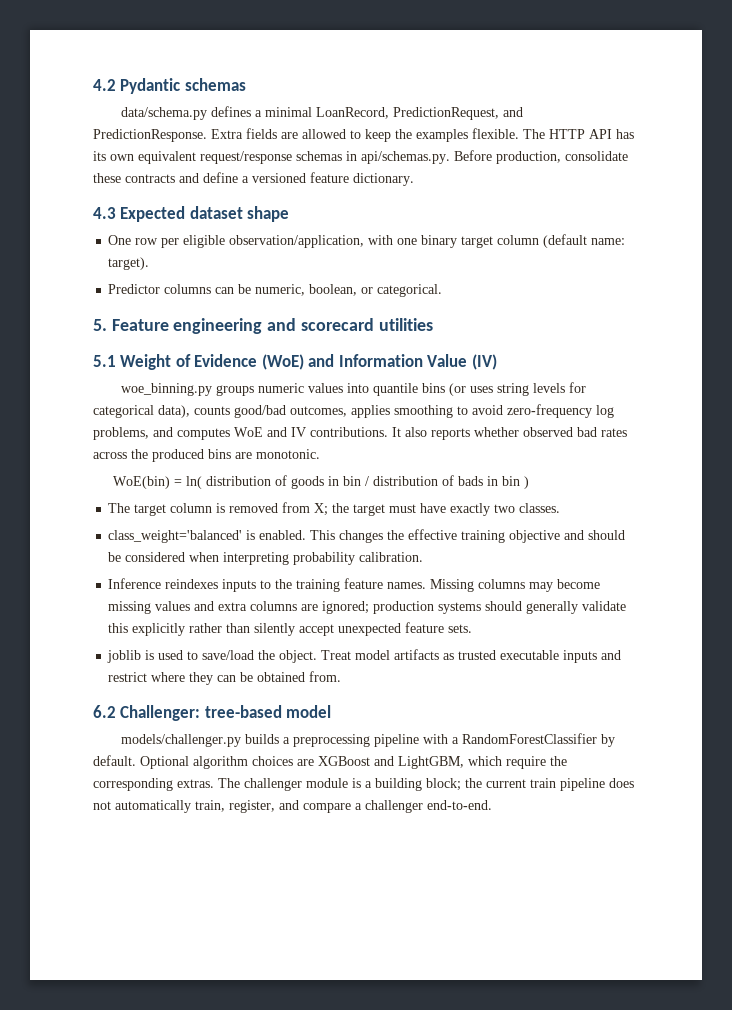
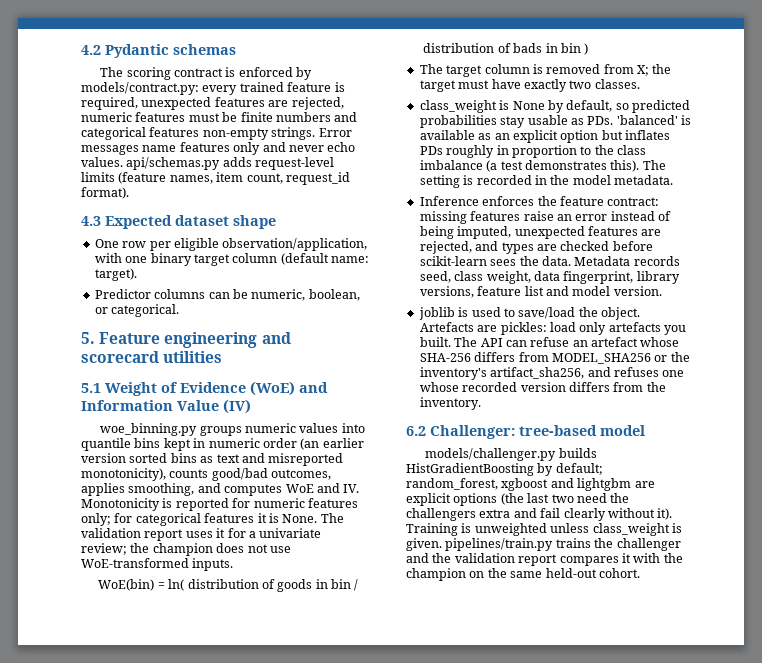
- data/schema.py defines a minimal LoanRecord, PredictionRequest, and PredictionResponse. Extra fields are allowed to keep the examples flexible. The HTTP API has its own equivalent request/response schemas in api/schemas.py. Before production, consolidate these contracts and define a versioned feature dictionary.
+ The scoring contract is enforced by models/contract.py: every trained feature is required, unexpected features are rejected, numeric features must be finite numbers and categorical features non-empty strings. Error messages name features only and never echo values. api/schemas.py adds request-level limits (feature names, item count, request_id format).
- woe_binning.py groups numeric values into quantile bins (or uses string levels for categorical data), counts good/bad outcomes, applies smoothing to avoid zero-frequency log problems, and computes WoE and IV contributions. It also reports whether observed bad rates across the produced bins are monotonic.
+ woe_binning.py groups numeric values into quantile bins kept in numeric order (an earlier version sorted bins as text and misreported monotonicity), counts good/bad outcomes, applies smoothing, and computes WoE and IV. Monotonicity is reported for numeric features only; for categorical features it is None. The validation report uses it for a univariate review; the champion does not use WoE-transformed inputs.
- class_weight='balanced' is enabled. This changes the effective training objective and should be considered when interpreting probability calibration.
- Inference reindexes inputs to the training feature names. Missing columns may become missing values and extra columns are ignored; production systems should generally validate this explicitly rather than silently accept unexpected feature sets.
+ class_weight is None by default, so predicted probabilities stay usable as PDs. 'balanced' is available as an explicit option but inflates PDs roughly in proportion to the class imbalance (a test demonstrates this). The setting is recorded in the model metadata.
+ Inference enforces the feature contract: missing features raise an error instead of being imputed, unexpected features are rejected, and types are checked before scikit-learn sees the data. Metadata records seed, class weight, data fingerprint, library versions, feature list and model version.
- Treat model artifacts as trusted executable inputs and restrict where they can be obtained from.
+ Artefacts are pickles: load only artefacts you built. The API can refuse an artefact whose SHA-256 differs from MODEL_SHA256 or the inventory's artifact_sha256, and refuses one whose recorded version differs from the inventory.
- models/challenger.py builds a preprocessing pipeline with a RandomForestClassifier by default. Optional algorithm choices are XGBoost and LightGBM, which require the corresponding extras. The challenger module is a building block; the current train pipeline does not automatically train, register, and compare a challenger end-to-end.
+ models/challenger.py builds HistGradientBoosting by default; random_forest, xgboost and lightgbm are explicit options (the last two need the challengers extra and fail clearly without it). Training is unweighted unless class_weight is given. pipelines/train.py trains the challenger and the validation report compares it with the champion on the same held-out cohort.

